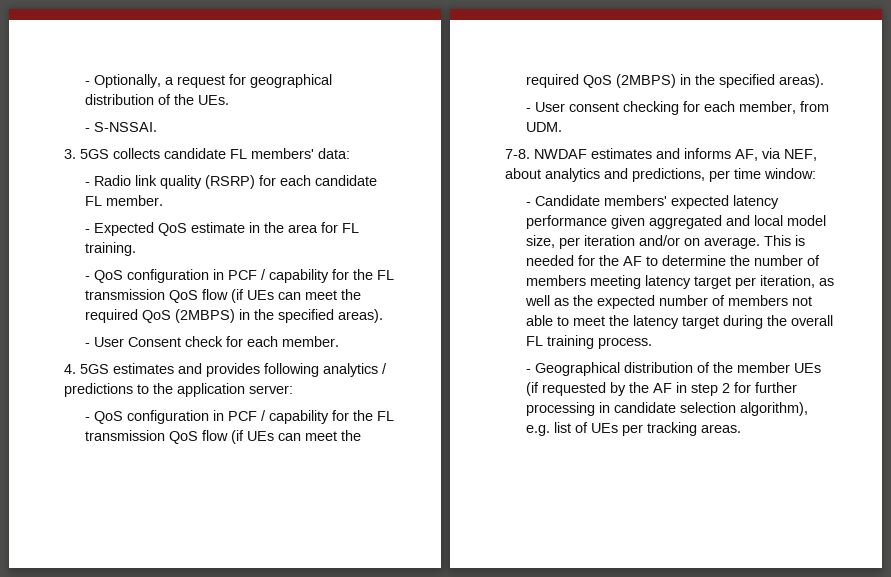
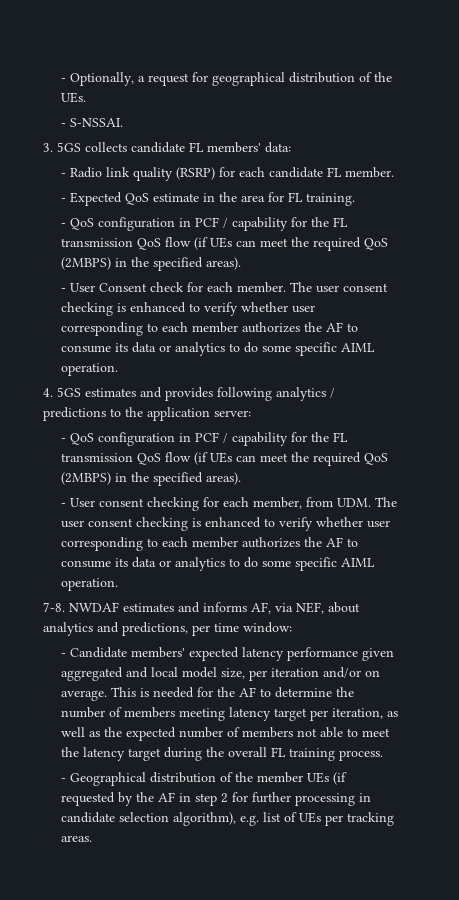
- - User Consent check for each member.
+ - User Consent check for each member. The user consent checking is enhanced to verify whether user corresponding to each member authorizes the AF to consume its data or analytics to do some specific AIML operation.
- - User consent checking for each member, from UDM.
+ - User consent checking for each member, from UDM. The user consent checking is enhanced to verify whether user corresponding to each member authorizes the AF to consume its data or analytics to do some specific AIML operation.

